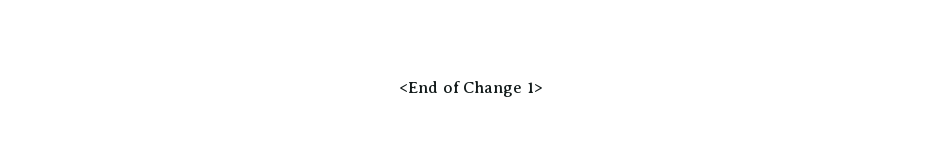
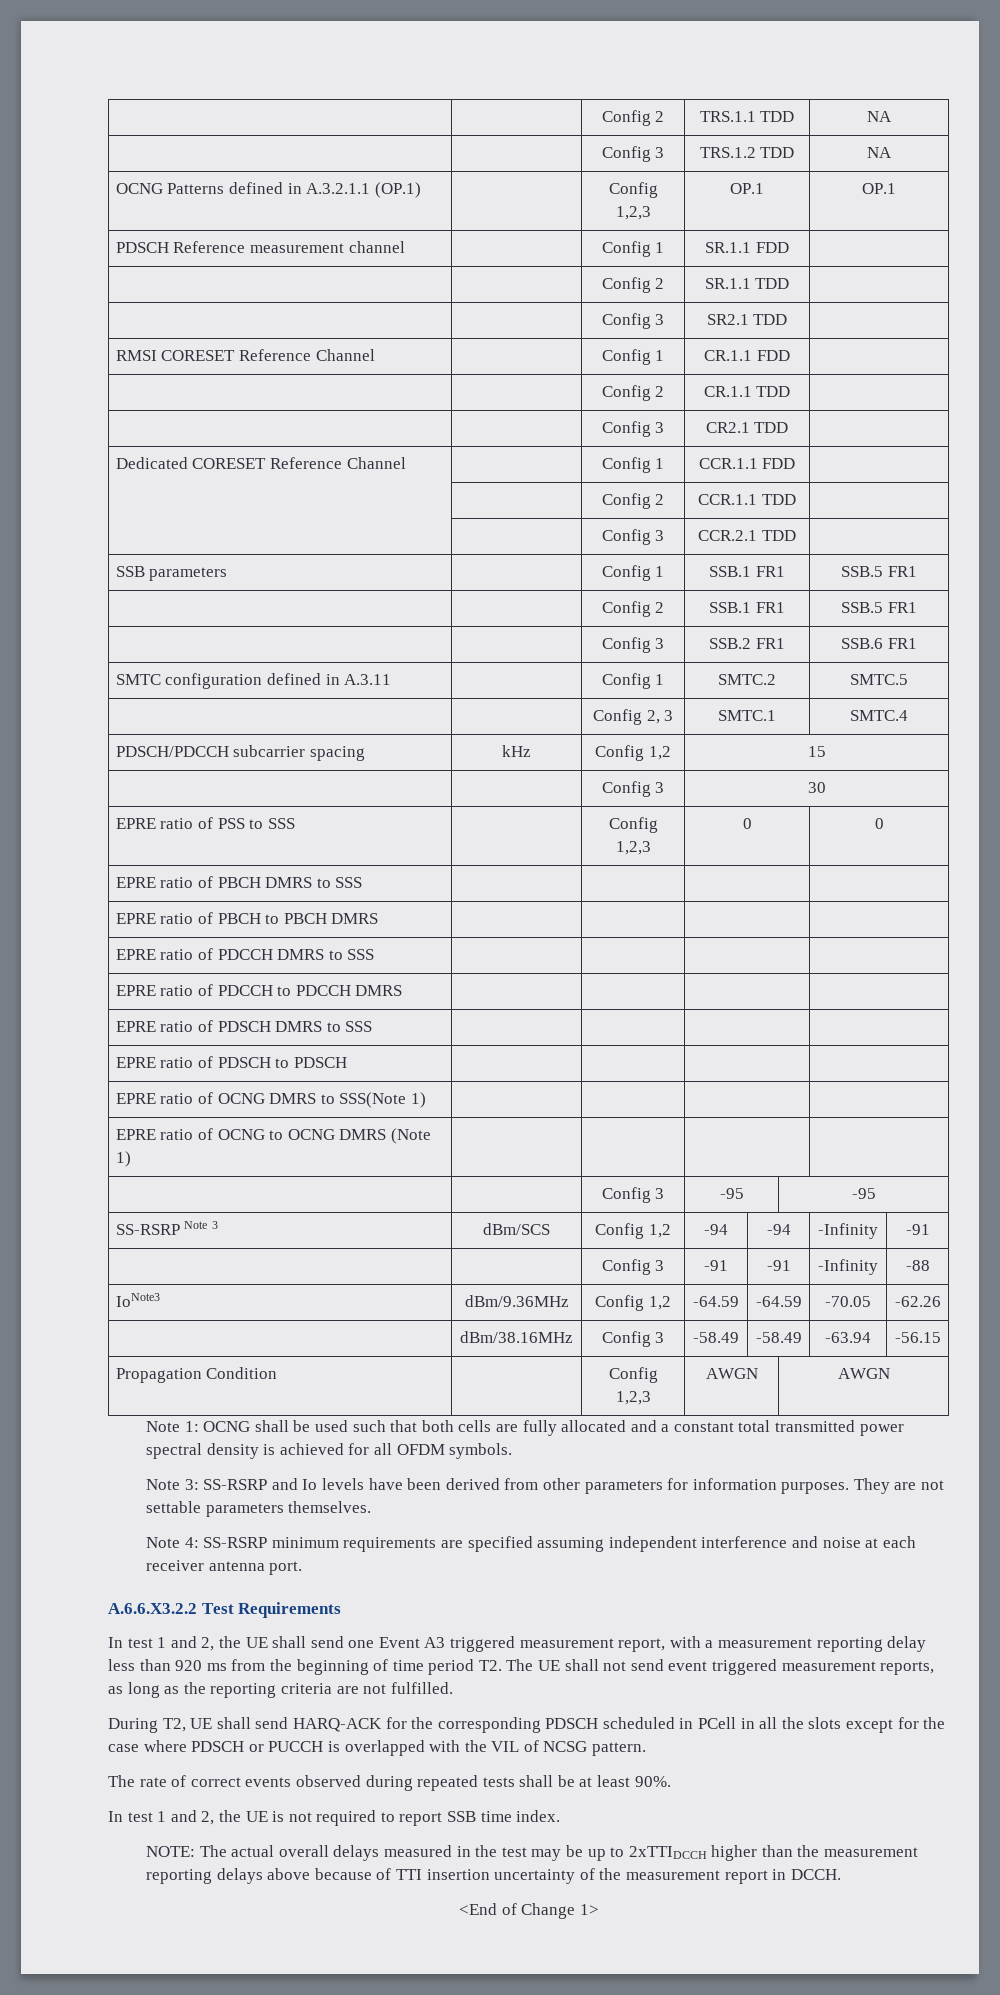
+ | | Config 2 | TRS.1.1 TDD | NA
+ | | Config 3 | TRS.1.2 TDD | NA
+ OCNG Patterns defined in A.3.2.1.1 (OP.1) | | Config 1,2,3 | OP.1 | OP.1
+ PDSCH Reference measurement channel | | Config 1 | SR.1.1 FDD |
+ | | Config 2 | SR.1.1 TDD |
+ | | Config 3 | SR2.1 TDD |
+ RMSI CORESET Reference Channel | | Config 1 | CR.1.1 FDD |
+ | | Config 2 | CR.1.1 TDD |
+ | | Config 3 | CR2.1 TDD |
+ Dedicated CORESET Reference Channel | | Config 1 | CCR.1.1 FDD |
+ | | Config 2 | CCR.1.1 TDD |
+ | | Config 3 | CCR.2.1 TDD |
+ SSB parameters | | Config 1 | SSB.1 FR1 | SSB.5 FR1
+ | | Config 2 | SSB.1 FR1 | SSB.5 FR1
+ | | Config 3 | SSB.2 FR1 | SSB.6 FR1
+ SMTC configuration defined in A.3.11 | | Config 1 | SMTC.2 | SMTC.5
+ | | Config 2, 3 | SMTC.1 | SMTC.4
+ PDSCH/PDCCH subcarrier spacing | kHz | Config 1,2 | 15
+ | | Config 3 | 30
+ EPRE ratio of PSS to SSS | | Config 1,2,3 | 0 | 0
+ EPRE ratio of PBCH DMRS to SSS | | | |
+ EPRE ratio of PBCH to PBCH DMRS | | | |
+ EPRE ratio of PDCCH DMRS to SSS | | | |
+ EPRE ratio of PDCCH to PDCCH DMRS | | | |
+ EPRE ratio of PDSCH DMRS to SSS | | | |
+ EPRE ratio of PDSCH to PDSCH | | | |
+ EPRE ratio of OCNG DMRS to SSS(Note 1) | | | |
+ EPRE ratio of OCNG to OCNG DMRS (Note 1) | | | |
+ | | Config 3 | -95 | -95
+ SS-RSRP Note 3 | dBm/SCS | Config 1,2 | -94 | -94 | -Infinity | -91
+ | | Config 3 | -91 | -91 | -Infinity | -88
+ IoNote3 | dBm/9.36MHz | Config 1,2 | -64.59 | -64.59 | -70.05 | -62.26
+ | dBm/38.16MHz | Config 3 | -58.49 | -58.49 | -63.94 | -56.15
+ Propagation Condition | | Config 1,2,3 | AWGN | AWGN
+ Note 1: OCNG shall be used such that both cells are fully allocated and a constant total transmitted power spectral density is achieved for all OFDM symbols.
+ Note 3: SS-RSRP and Io levels have been derived from other parameters for information purposes. They are not settable parameters themselves.
+ Note 4: SS-RSRP minimum requirements are specified assuming independent interference and noise at each receiver antenna port.
+ A.6.6.X3.2.2 Test Requirements
+ In test 1 and 2, the UE shall send one Event A3 triggered measurement report, with a measurement reporting delay less than 920 ms from the beginning of time period T2. The UE shall not send event triggered measurement reports, as long as the reporting criteria are not fulfilled.
+ During T2, UE shall send HARQ-ACK for the corresponding PDSCH scheduled in PCell in all the slots except for the case where PDSCH or PUCCH is overlapped with the VIL of NCSG pattern.
+ The rate of correct events observed during repeated tests shall be at least 90%.
+ In test 1 and 2, the UE is not required to report SSB time index.
+ NOTE: The actual overall delays measured in the test may be up to 2xTTIDCCH higher than the measurement reporting delays above because of TTI insertion uncertainty of the measurement report in DCCH.

